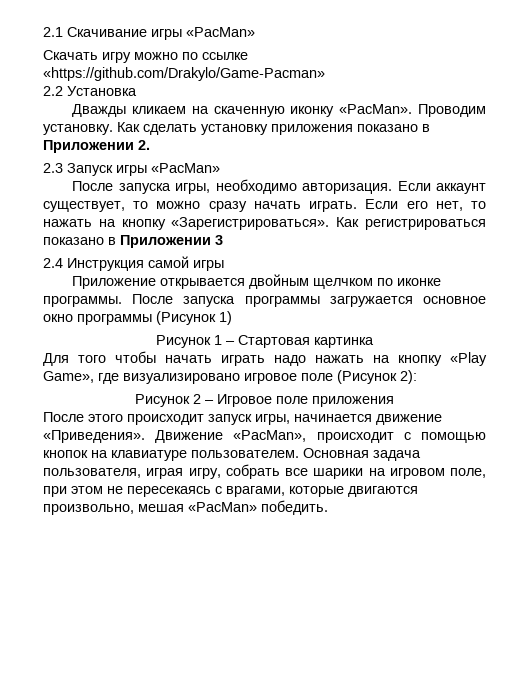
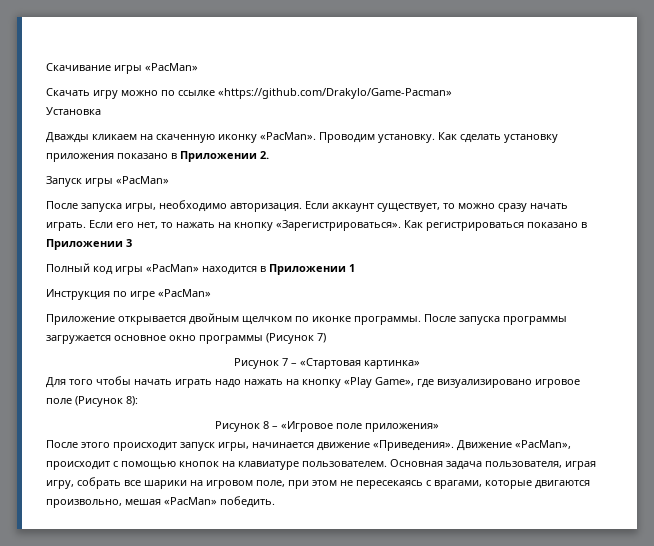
- 2.1 Скачивание игры «PacMan»
+ Скачивание игры «PacMan»
- 2.2 Установка
+ Установка
- 2.3 Запуск игры «PacMan»
+ Запуск игры «PacMan»
- 2.4 Инструкция самой игры
+ Полный код игры «PacMan» находится в Приложении 1
+ Инструкция по игре «PacMan»
- После запуска программы загружается основное окно программы (Рисунок 1)
- Рисунок 1 – Стартовая картинка
+ После запуска программы загружается основное окно программы (Рисунок 7)
+ Рисунок 7 – «Стартовая картинка»
- Для того чтобы начать играть надо нажать на кнопку «Play Game», где визуализировано игровое поле (Рисунок 2):
- Рисунок 2 – Игровое поле приложения
+ Для того чтобы начать играть надо нажать на кнопку «Play Game», где визуализировано игровое поле (Рисунок 8):
+ Рисунок 8 – «Игровое поле приложения»

